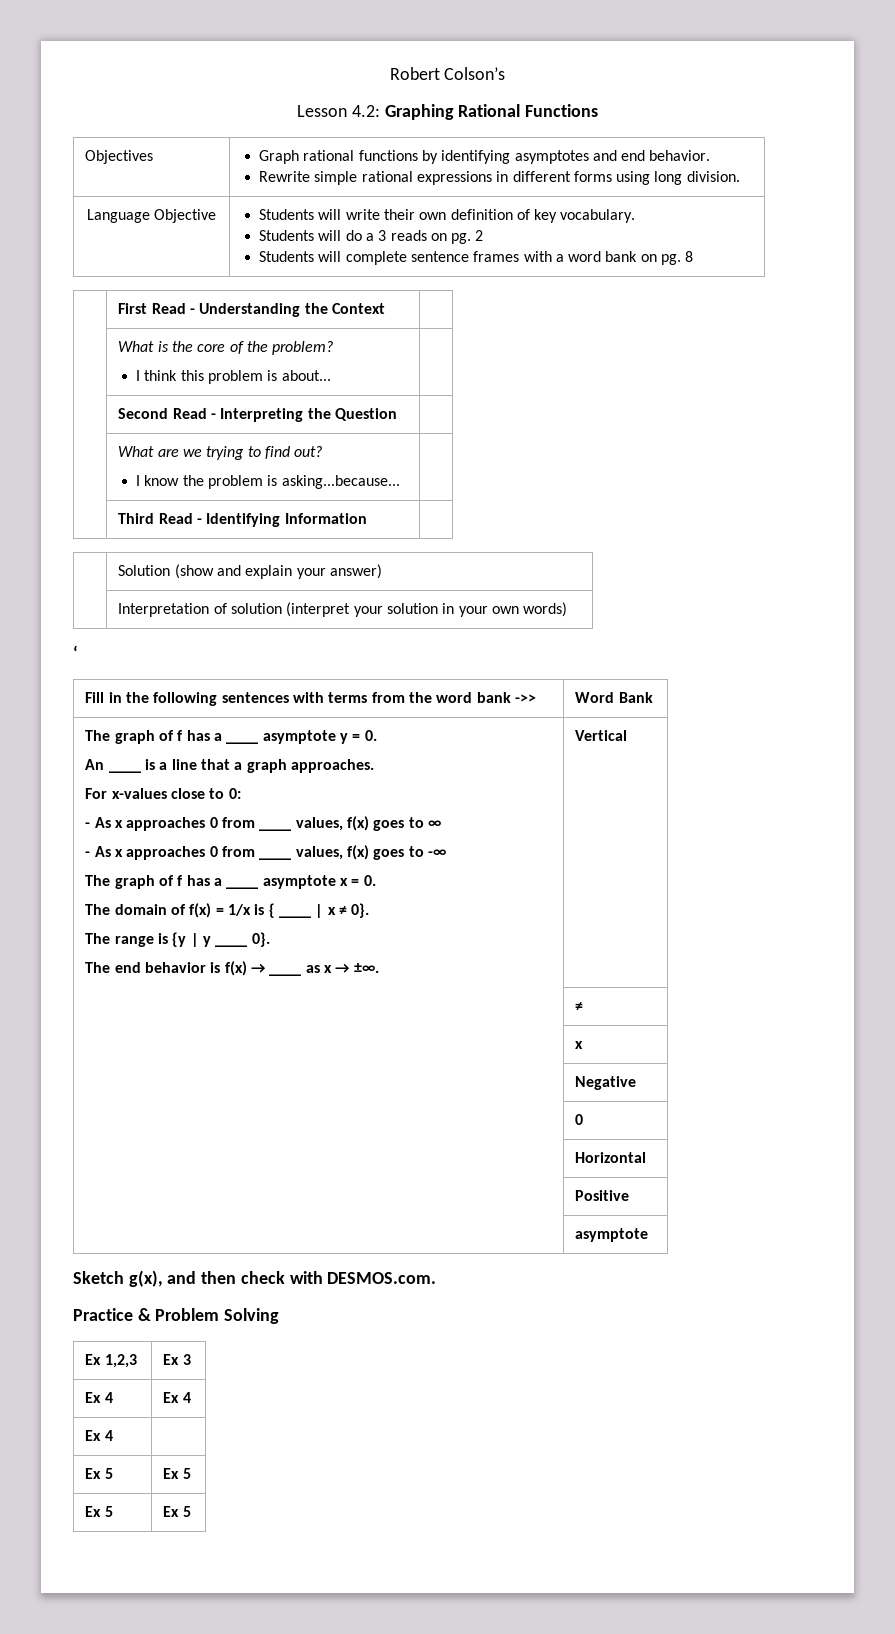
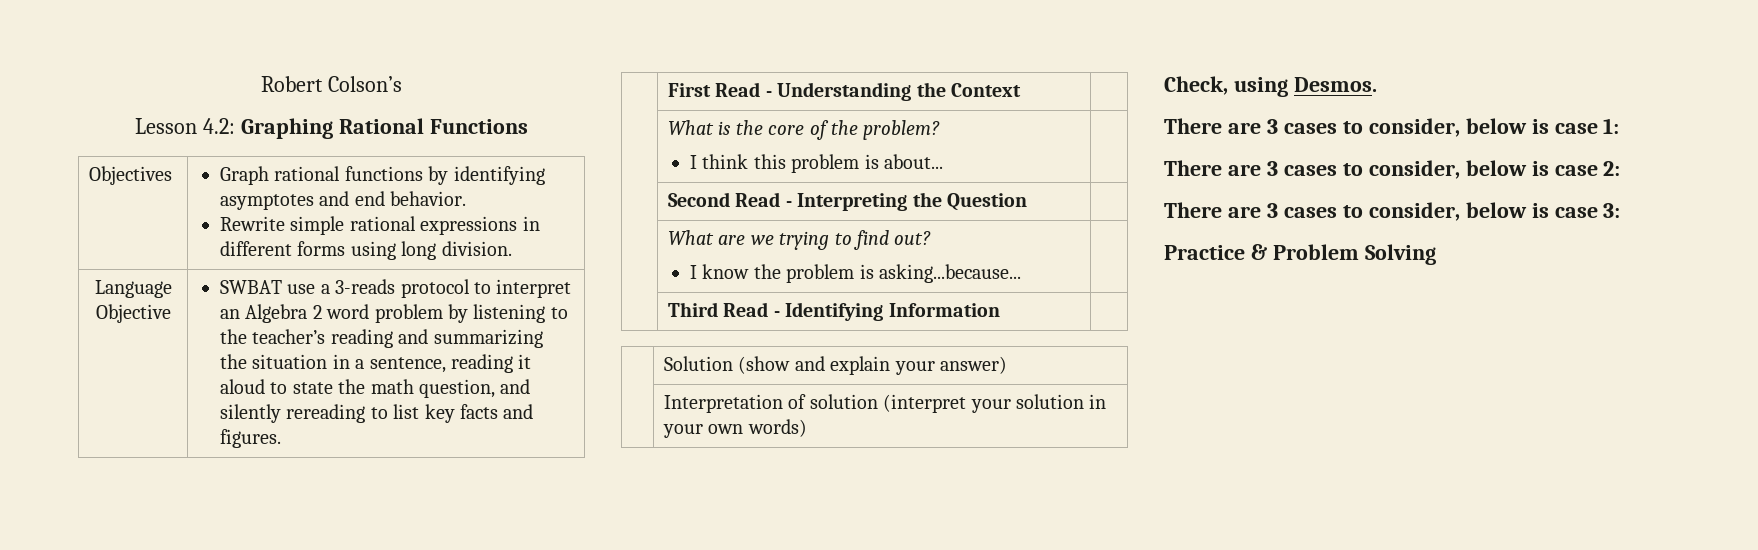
- Students will write their own definition of key vocabulary.
- Students will do a 3 reads on pg. 2
- Students will complete sentence frames with a word bank on pg. 8
+ SWBAT use a 3-reads protocol to interpret an Algebra 2 word problem by listening to the teacher’s reading and summarizing the situation in a sentence, reading it aloud to state the math question, and silently rereading to list key facts and figures.
- ‘
- Fill in the following sentences with terms from the word bank ->> | Word Bank
- The graph of f has a ____ asymptote y = 0.
- An ____ is a line that a graph approaches.
- For x-values close to 0:
- - As x approaches 0 from ____ values, f(x) goes to ∞
- - As x approaches 0 from ____ values, f(x) goes to -∞
- The graph of f has a ____ asymptote x = 0.
- The domain of f(x) = 1/x is { ____ | x ≠ 0}.
- The range is {y | y ____ 0}.
- The end behavior is f(x) → ____ as x → ±∞. | Vertical
- | ≠
- | x
- | Negative
- | 0
- | Horizontal
- | Positive
- | asymptote
- Sketch g(x), and then check with DESMOS.com.
+ Check, using Desmos.
+ There are 3 cases to consider, below is case 1:
+ There are 3 cases to consider, below is case 2:
+ There are 3 cases to consider, below is case 3:
  Practice & Problem Solving
- Ex 1,2,3 | Ex 3
- Ex 4 | Ex 4
- Ex 4 |
- Ex 5 | Ex 5
- Ex 5 | Ex 5

